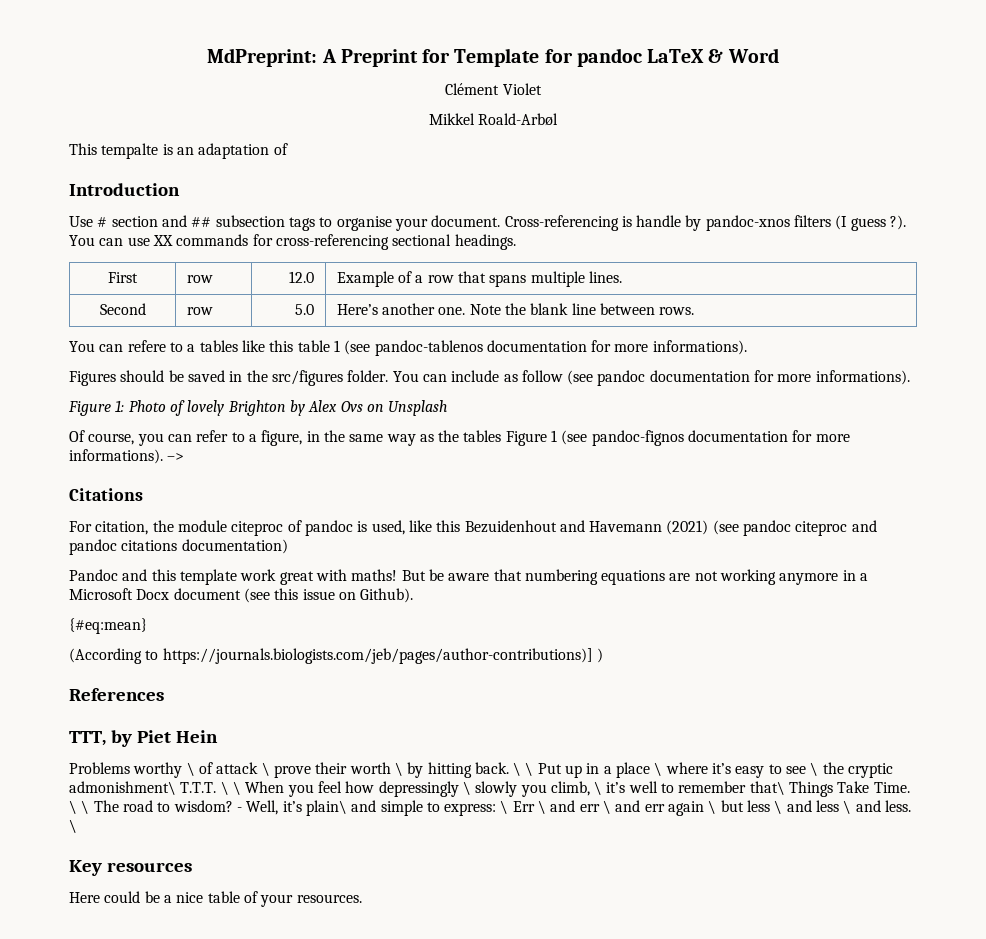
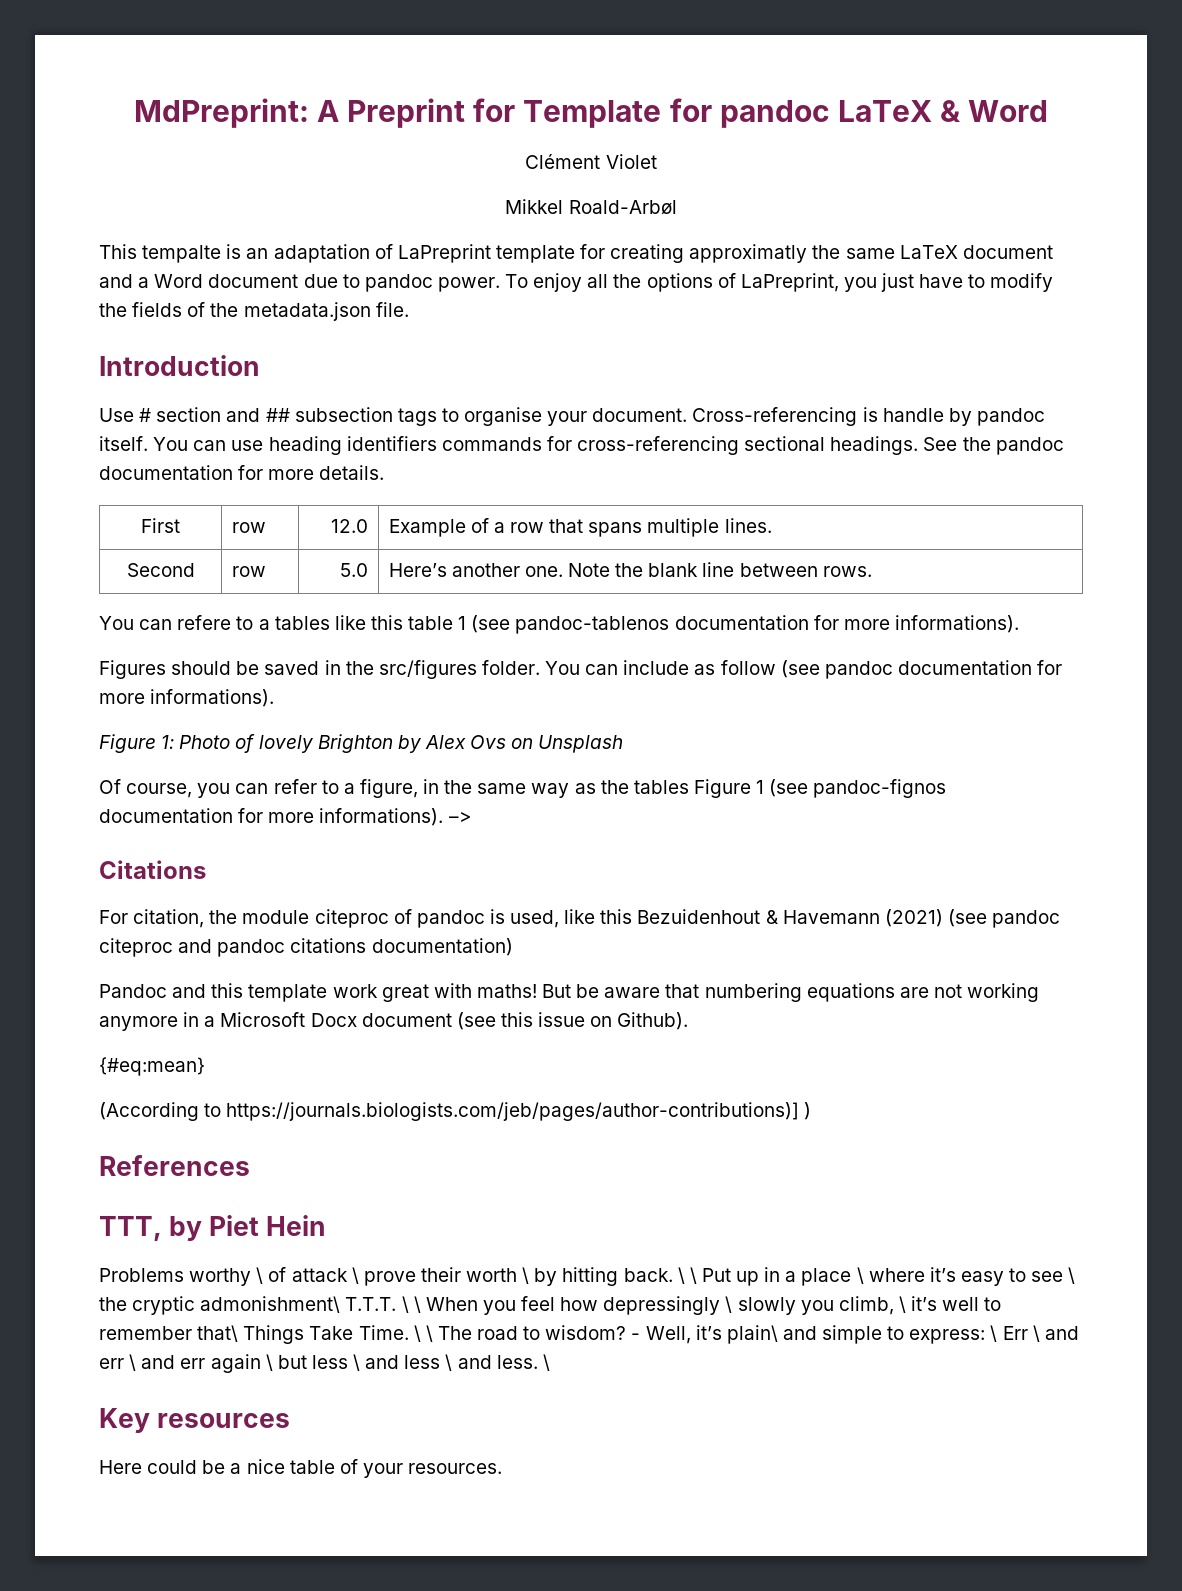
- This tempalte is an adaptation of
+ This tempalte is an adaptation of LaPreprint template for creating approximatly the same LaTeX document and a Word document due to pandoc power. To enjoy all the options of LaPreprint, you just have to modify the fields of the metadata.json file.
- Cross-referencing is handle by pandoc-xnos filters (I guess ?).
+ Cross-referencing is handle by pandoc itself.
- You can use XX commands for cross-referencing sectional headings.
+ You can use heading identifiers commands for cross-referencing sectional headings. See the pandoc documentation for more details.
- For citation, the module citeproc of pandoc is used, like this Bezuidenhout and Havemann (2021) (see pandoc citeproc and pandoc citations documentation)
+ For citation, the module citeproc of pandoc is used, like this Bezuidenhout & Havemann (2021) (see pandoc citeproc and pandoc citations documentation)

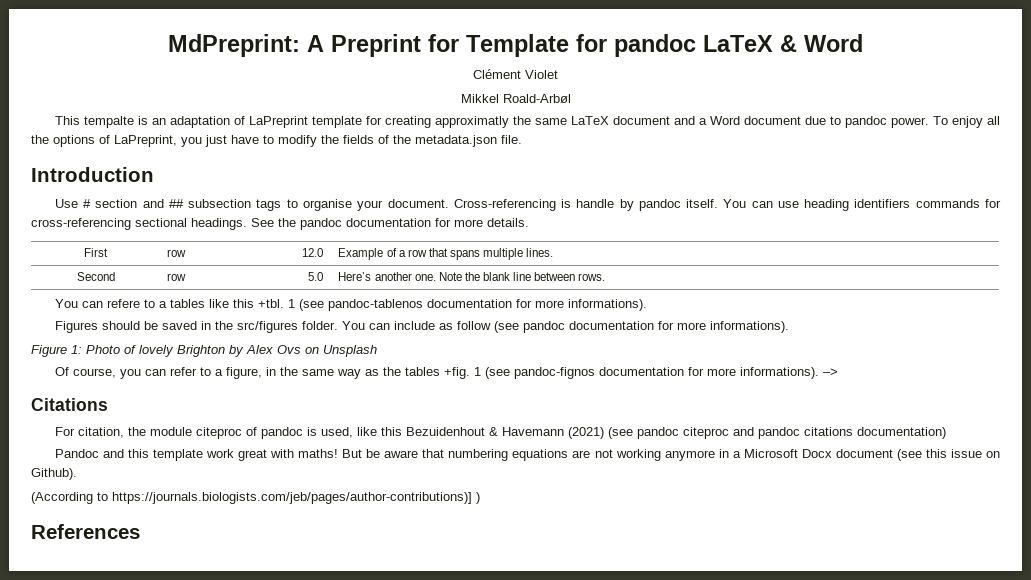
- You can refere to a tables like this table 1 (see pandoc-tablenos documentation for more informations).
+ You can refere to a tables like this +tbl. 1 (see pandoc-tablenos documentation for more informations).
- Of course, you can refer to a figure, in the same way as the tables Figure 1 (see pandoc-fignos documentation for more informations).
+ Of course, you can refer to a figure, in the same way as the tables +fig. 1 (see pandoc-fignos documentation for more informations).
- {#eq:mean}
- TTT, by Piet Hein
- Problems worthy \ of attack \ prove their worth \ by hitting back. \ \ Put up in a place \ where it’s easy to see \ the cryptic admonishment\ T.T.T. \ \ When you feel how depressingly \ slowly you climb, \ it’s well to remember that\ Things Take Time. \ \ The road to wisdom? - Well, it’s plain\ and simple to express: \ Err \ and err \ and err again \ but less \ and less \ and less. \
- Key resources
- Here could be a nice table of your resources.

